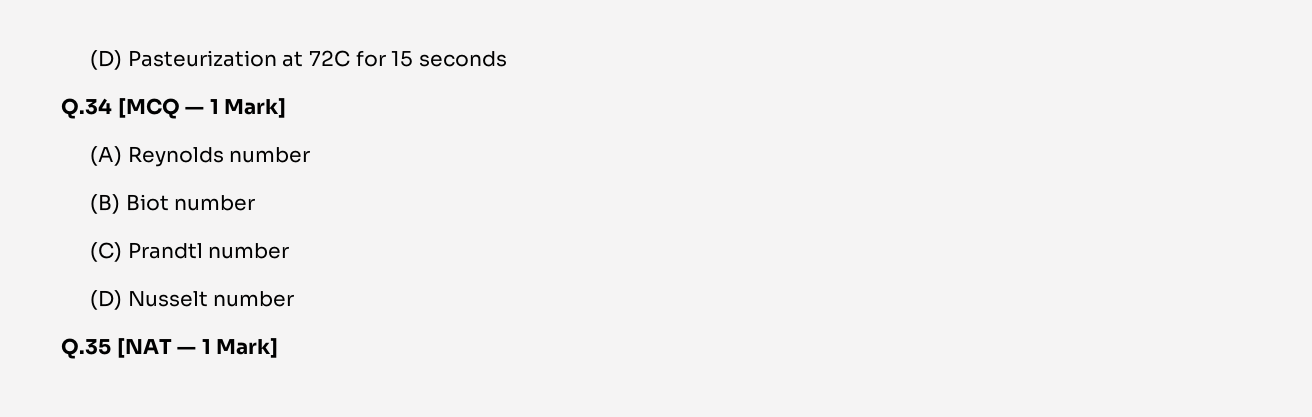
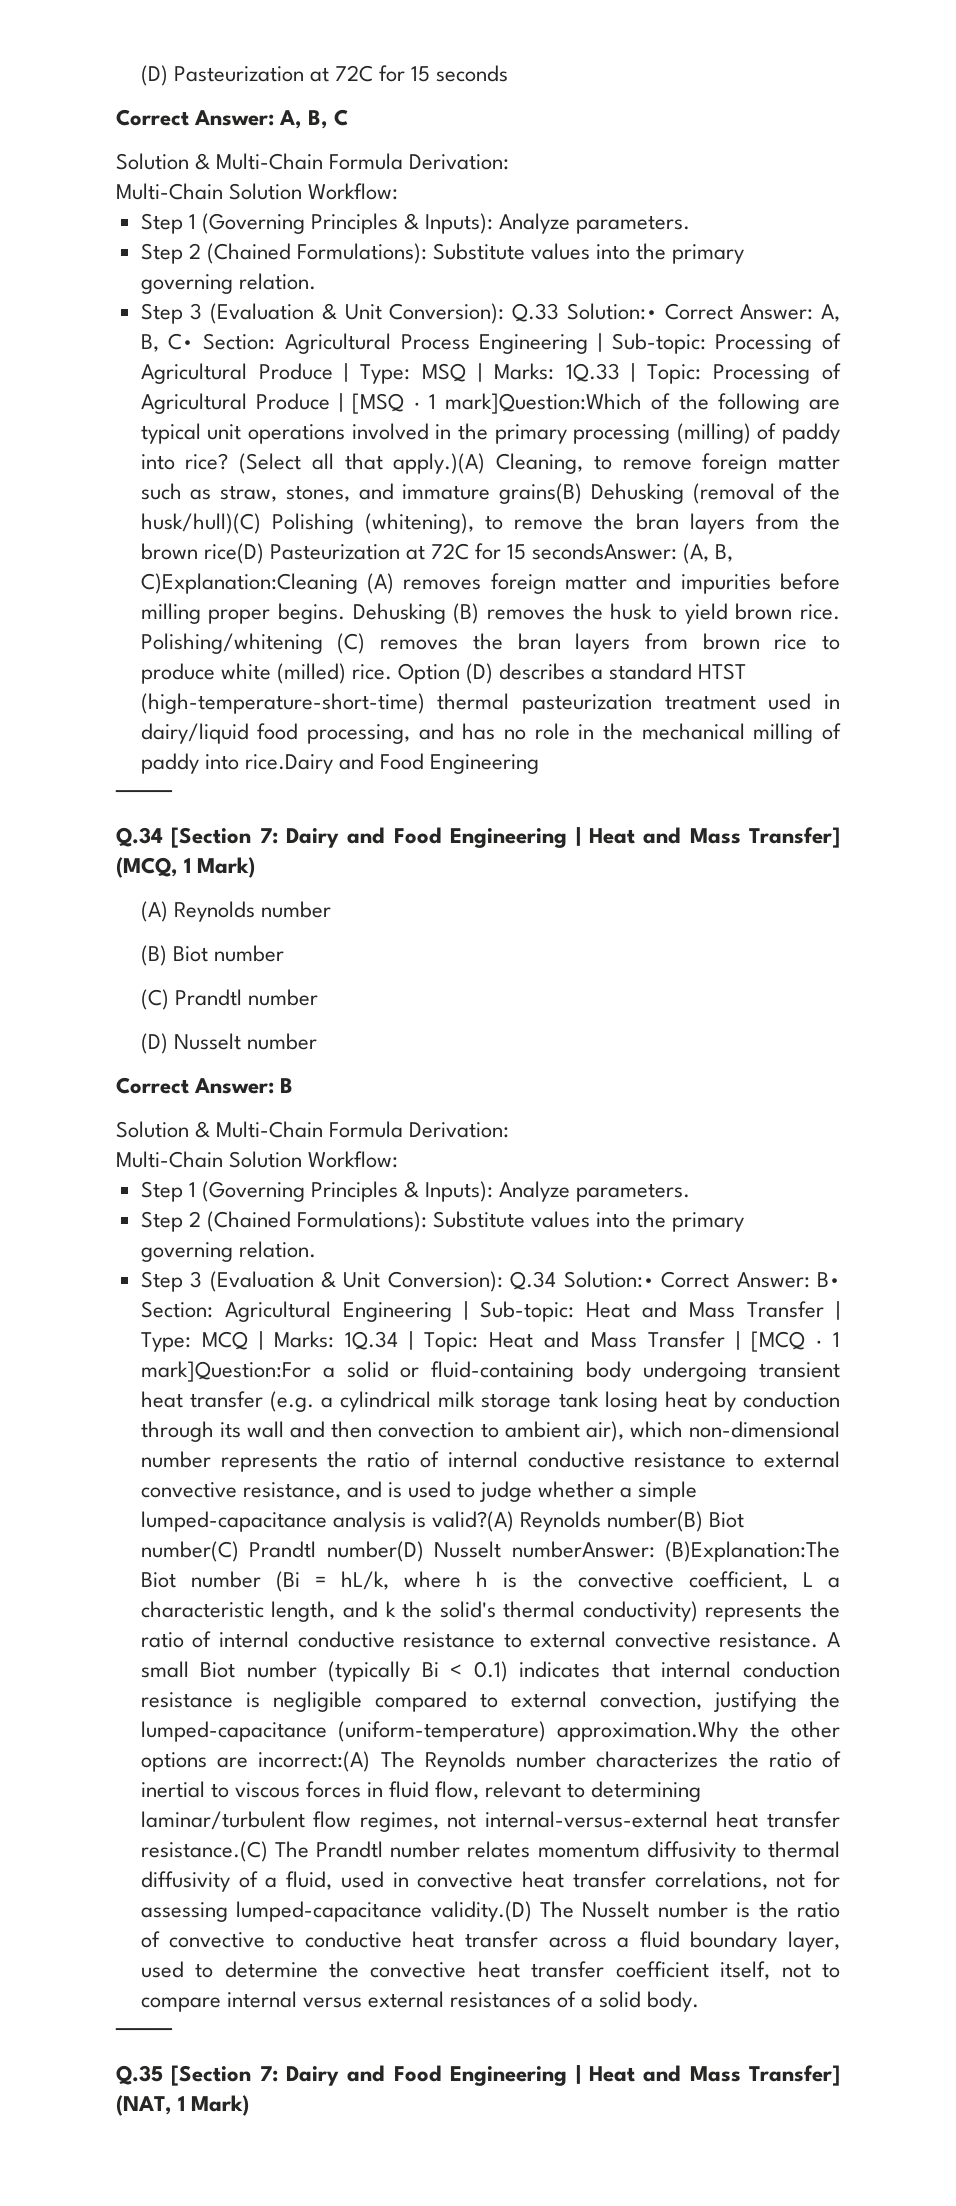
- Q.34 [MCQ — 1 Mark]
+ Correct Answer: A, B, C
+ Solution & Multi-Chain Formula Derivation:
+ Multi-Chain Solution Workflow:
+ Step 1 (Governing Principles & Inputs): Analyze parameters.
+ Step 2 (Chained Formulations): Substitute values into the primary governing relation.
+ Step 3 (Evaluation & Unit Conversion): Q.33 Solution:• Correct Answer: A, B, C• Section: Agricultural Process Engineering | Sub-topic: Processing of Agricultural Produce | Type: MSQ | Marks: 1Q.33 | Topic: Processing of Agricultural Produce | [MSQ · 1 mark]Question:Which of the following are typical unit operations involved in the primary processing (milling) of paddy into rice? (Select all that apply.)(A) Cleaning, to remove foreign matter such as straw, stones, and immature grains(B) Dehusking (removal of the husk/hull)(C) Polishing (whitening), to remove the bran layers from the brown rice(D) Pasteurization at 72C for 15 secondsAnswer: (A, B, C)Explanation:Cleaning (A) removes foreign matter and impurities before milling proper begins. Dehusking (B) removes the husk to yield brown rice. Polishing/whitening (C) removes the bran layers from brown rice to produce white (milled) rice. Option (D) describes a standard HTST (high-temperature-short-time) thermal pasteurization treatment used in dairy/liquid food processing, and has no role in the mechanical milling of paddy into rice.Dairy and Food Engineering
+ ────
+ Q.34 [Section 7: Dairy and Food Engineering | Heat and Mass Transfer] (MCQ, 1 Mark)
- Q.35 [NAT — 1 Mark]
+ Correct Answer: B
+ Solution & Multi-Chain Formula Derivation:
+ Multi-Chain Solution Workflow:
+ Step 1 (Governing Principles & Inputs): Analyze parameters.
+ Step 2 (Chained Formulations): Substitute values into the primary governing relation.
+ Step 3 (Evaluation & Unit Conversion): Q.34 Solution:• Correct Answer: B• Section: Agricultural Engineering | Sub-topic: Heat and Mass Transfer | Type: MCQ | Marks: 1Q.34 | Topic: Heat and Mass Transfer | [MCQ · 1 mark]Question:For a solid or fluid-containing body undergoing transient heat transfer (e.g. a cylindrical milk storage tank losing heat by conduction through its wall and then convection to ambient air), which non-dimensional number represents the ratio of internal conductive resistance to external convective resistance, and is used to judge whether a simple lumped-capacitance analysis is valid?(A) Reynolds number(B) Biot number(C) Prandtl number(D) Nusselt numberAnswer: (B)Explanation:The Biot number (Bi = hL/k, where h is the convective coefficient, L a characteristic length, and k the solid's thermal conductivity) represents the ratio of internal conductive resistance to external convective resistance. A small Biot number (typically Bi < 0.1) indicates that internal conduction resistance is negligible compared to external convection, justifying the lumped-capacitance (uniform-temperature) approximation.Why the other options are incorrect:(A) The Reynolds number characterizes the ratio of inertial to viscous forces in fluid flow, relevant to determining laminar/turbulent flow regimes, not internal-versus-external heat transfer resistance.(C) The Prandtl number relates momentum diffusivity to thermal diffusivity of a fluid, used in convective heat transfer correlations, not for assessing lumped-capacitance validity.(D) The Nusselt number is the ratio of convective to conductive heat transfer across a fluid boundary layer, used to determine the convective heat transfer coefficient itself, not to compare internal versus external resistances of a solid body.
+ ────
+ Q.35 [Section 7: Dairy and Food Engineering | Heat and Mass Transfer] (NAT, 1 Mark)

